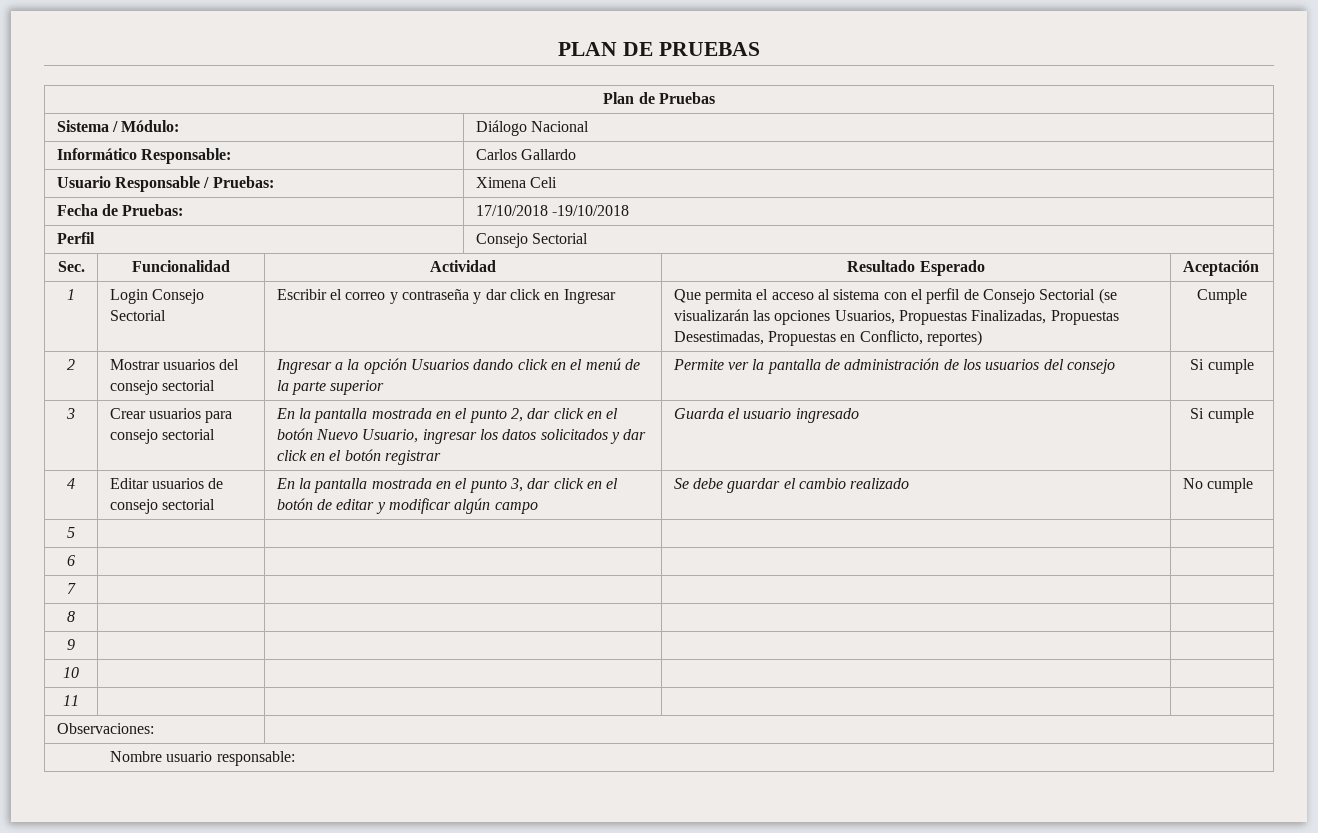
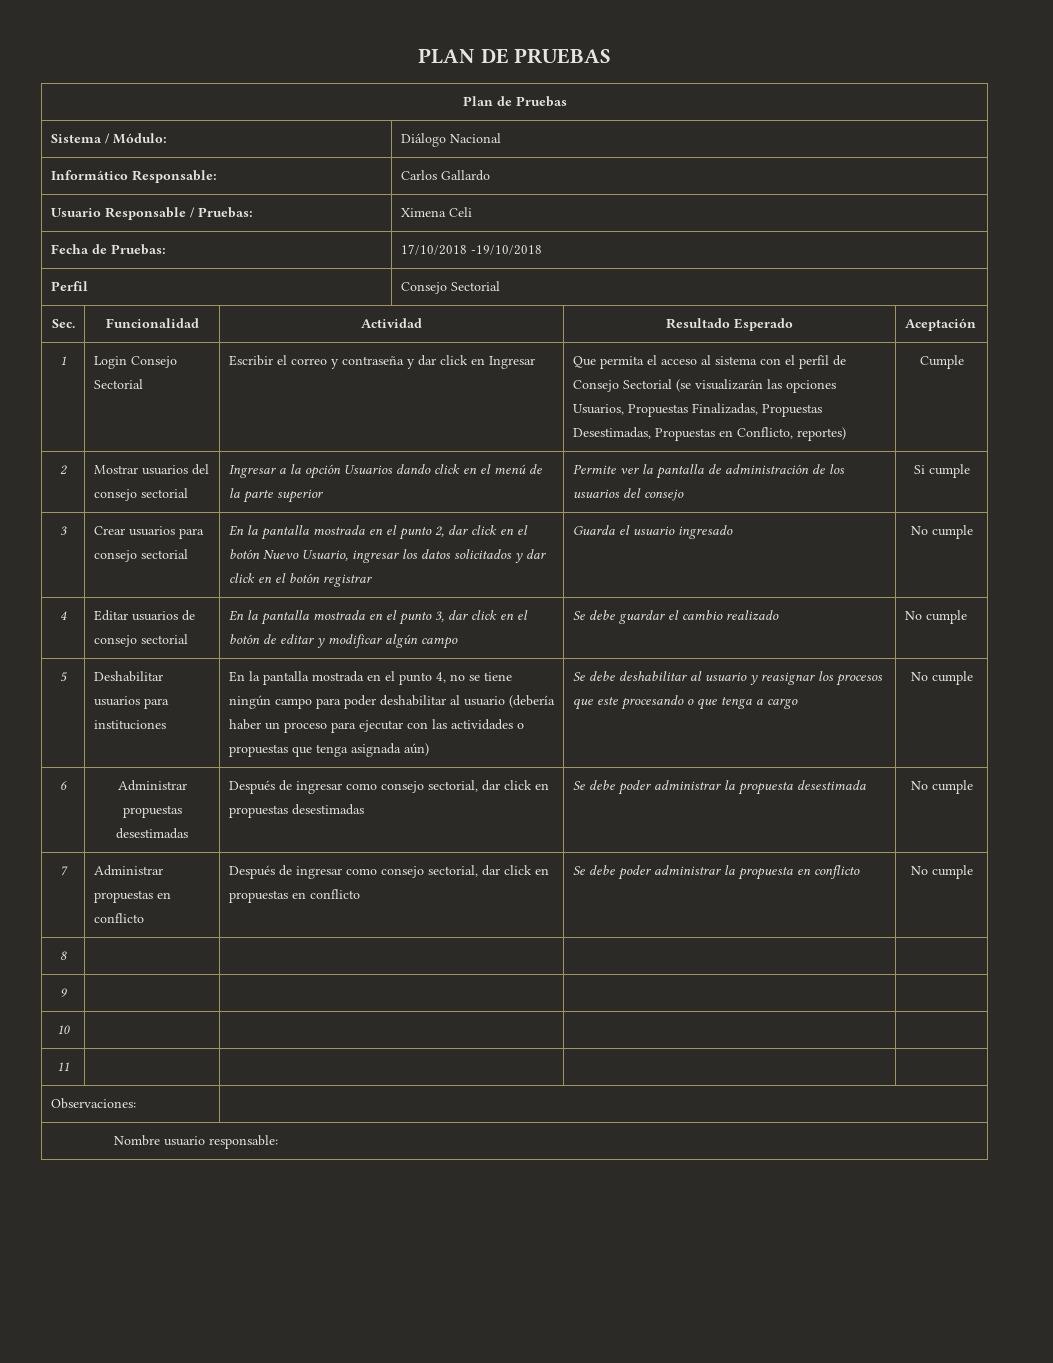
- 3 | Crear usuarios para consejo sectorial | En la pantalla mostrada en el punto 2, dar click en el botón Nuevo Usuario, ingresar los datos solicitados y dar click en el botón registrar | Guarda el usuario ingresado | Si cumple
+ 3 | Crear usuarios para consejo sectorial | En la pantalla mostrada en el punto 2, dar click en el botón Nuevo Usuario, ingresar los datos solicitados y dar click en el botón registrar | Guarda el usuario ingresado | No cumple
- 6 | | | |
- 7 | | | |
+ Deshabilitar usuarios para instituciones | En la pantalla mostrada en el punto 4, no se tiene ningún campo para poder deshabilitar al usuario (debería haber un proceso para ejecutar con las actividades o propuestas que tenga asignada aún) | Se debe deshabilitar al usuario y reasignar los procesos que este procesando o que tenga a cargo | No cumple
+ 6 | Administrar propuestas desestimadas | Después de ingresar como consejo sectorial, dar click en propuestas desestimadas | Se debe poder administrar la propuesta desestimada | No cumple
+ 7 | Administrar propuestas en conflicto | Después de ingresar como consejo sectorial, dar click en propuestas en conflicto | Se debe poder administrar la propuesta en conflicto | No cumple

